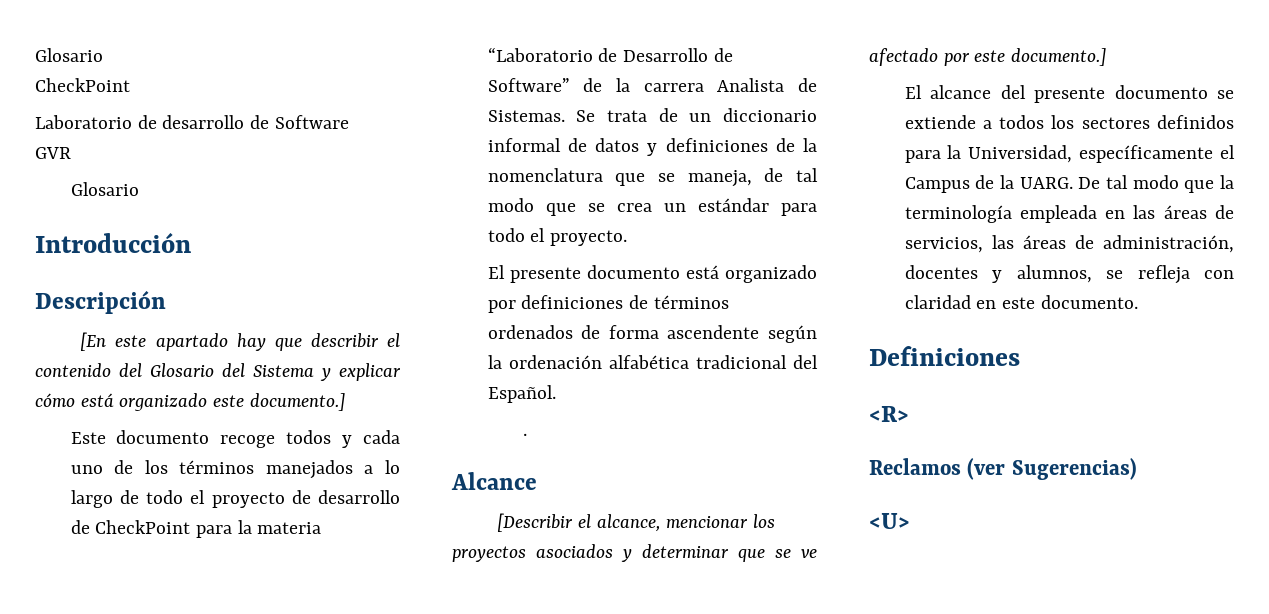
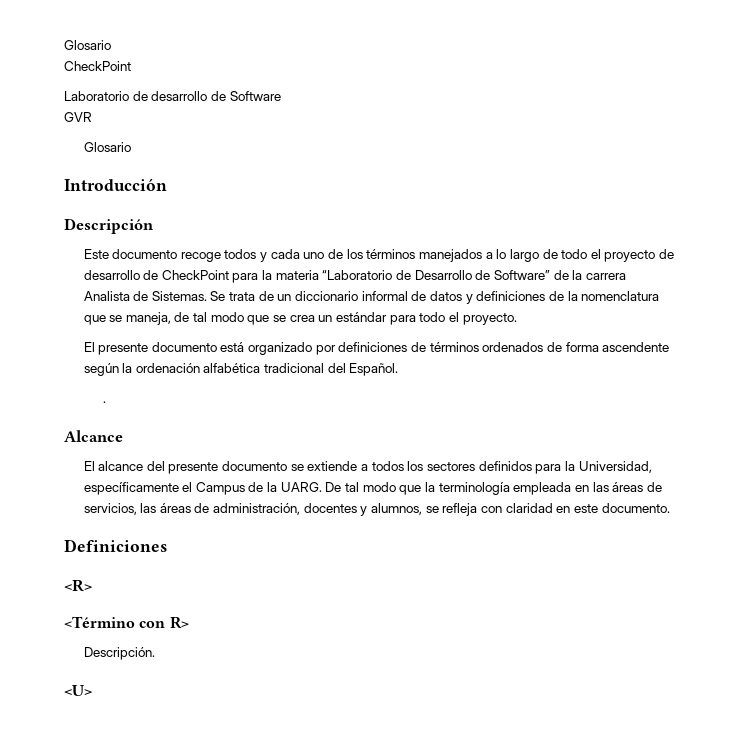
- [En este apartado hay que describir el contenido del Glosario del Sistema y explicar cómo está organizado este documento.]
- [Describir el alcance, mencionar los proyectos asociados y determinar que se ve afectado por este documento.]
- Reclamos (ver Sugerencias)
+ <Término con R>
+ Descripción.

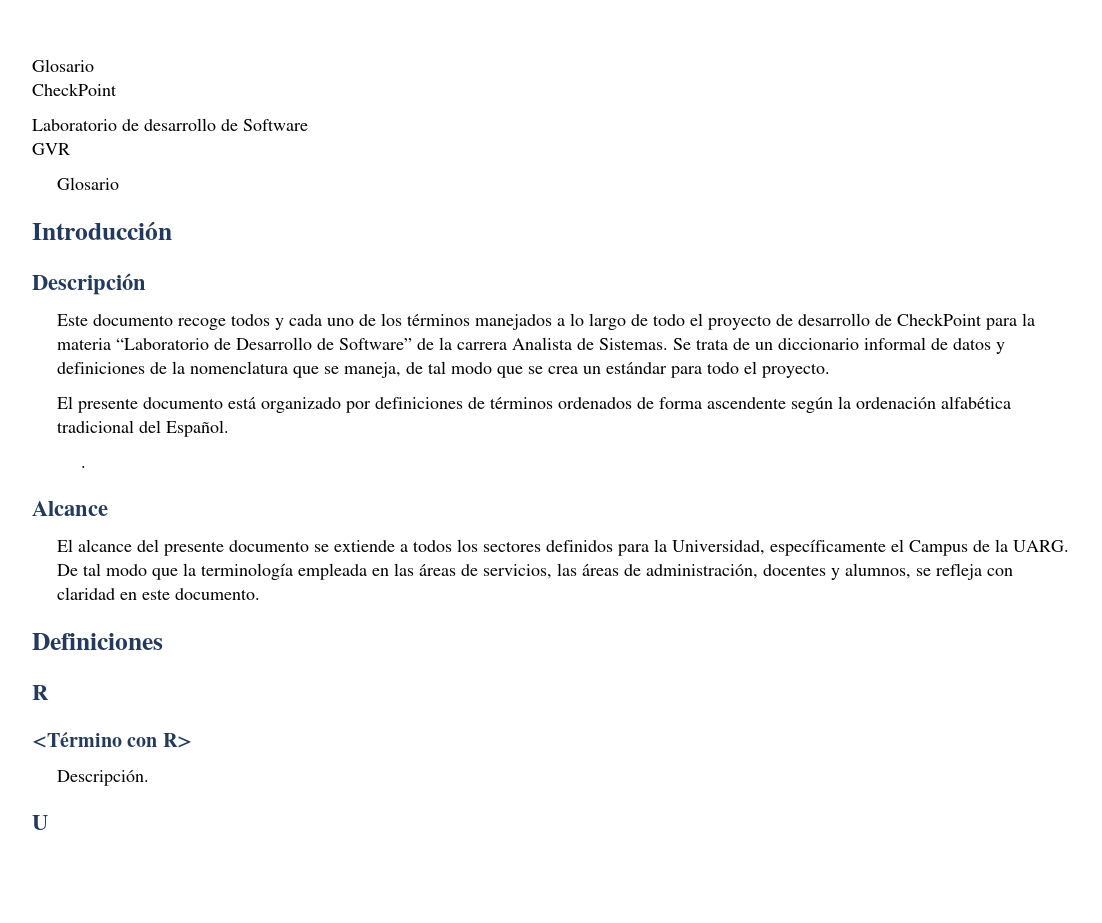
- <R>
+ R
- <U>
+ U

